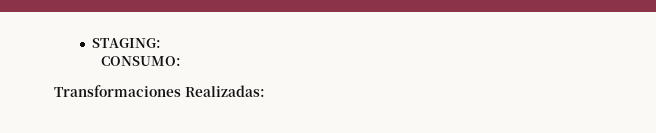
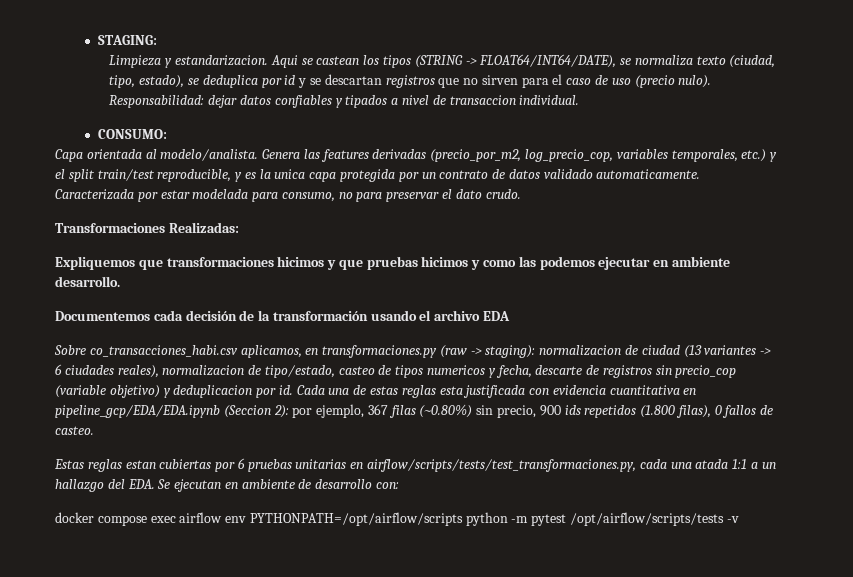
+ Limpieza y estandarizacion. Aqui se castean los tipos (STRING -> FLOAT64/INT64/DATE), se normaliza texto (ciudad, tipo, estado), se deduplica por id y se descartan registros que no sirven para el caso de uso (precio nulo). Responsabilidad: dejar datos confiables y tipados a nivel de transaccion individual.
  CONSUMO:
+ Capa orientada al modelo/analista. Genera las features derivadas (precio_por_m2, log_precio_cop, variables temporales, etc.) y el split train/test reproducible, y es la unica capa protegida por un contrato de datos validado automaticamente. Caracterizada por estar modelada para consumo, no para preservar el dato crudo.
  Transformaciones Realizadas:
+ Expliquemos que transformaciones hicimos y que pruebas hicimos y como las podemos ejecutar en ambiente desarrollo.
+ Documentemos cada decisión de la transformación usando el archivo EDA
+ Sobre co_transacciones_habi.csv aplicamos, en transformaciones.py (raw -> staging): normalizacion de ciudad (13 variantes -> 6 ciudades reales), normalizacion de tipo/estado, casteo de tipos numericos y fecha, descarte de registros sin precio_cop (variable objetivo) y deduplicacion por id. Cada una de estas reglas esta justificada con evidencia cuantitativa en pipeline_gcp/EDA/EDA.ipynb (Seccion 2): por ejemplo, 367 filas (~0.80%) sin precio, 900 ids repetidos (1.800 filas), 0 fallos de casteo.
+ Estas reglas estan cubiertas por 6 pruebas unitarias en airflow/scripts/tests/test_transformaciones.py, cada una atada 1:1 a un hallazgo del EDA. Se ejecutan en ambiente de desarrollo con:
+ docker compose exec airflow env PYTHONPATH=/opt/airflow/scripts python -m pytest /opt/airflow/scripts/tests -v

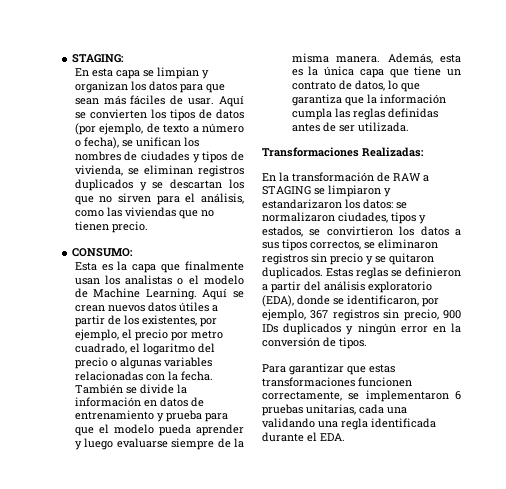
- Limpieza y estandarizacion. Aqui se castean los tipos (STRING -> FLOAT64/INT64/DATE), se normaliza texto (ciudad, tipo, estado), se deduplica por id y se descartan registros que no sirven para el caso de uso (precio nulo). Responsabilidad: dejar datos confiables y tipados a nivel de transaccion individual.
+ En esta capa se limpian y organizan los datos para que sean más fáciles de usar. Aquí se convierten los tipos de datos (por ejemplo, de texto a número o fecha), se unifican los nombres de ciudades y tipos de vivienda, se eliminan registros duplicados y se descartan los que no sirven para el análisis, como las viviendas que no tienen precio.
  CONSUMO:
- Capa orientada al modelo/analista. Genera las features derivadas (precio_por_m2, log_precio_cop, variables temporales, etc.) y el split train/test reproducible, y es la unica capa protegida por un contrato de datos validado automaticamente. Caracterizada por estar modelada para consumo, no para preservar el dato crudo.
+ Esta es la capa que finalmente usan los analistas o el modelo de Machine Learning. Aquí se crean nuevos datos útiles a partir de los existentes, por ejemplo, el precio por metro cuadrado, el logaritmo del precio o algunas variables relacionadas con la fecha. También se divide la información en datos de entrenamiento y prueba para que el modelo pueda aprender y luego evaluarse siempre de la misma manera. Además, esta es la única capa que tiene un contrato de datos, lo que garantiza que la información cumpla las reglas definidas antes de ser utilizada.
  Transformaciones Realizadas:
- Expliquemos que transformaciones hicimos y que pruebas hicimos y como las podemos ejecutar en ambiente desarrollo.
- Documentemos cada decisión de la transformación usando el archivo EDA
- Sobre co_transacciones_habi.csv aplicamos, en transformaciones.py (raw -> staging): normalizacion de ciudad (13 variantes -> 6 ciudades reales), normalizacion de tipo/estado, casteo de tipos numericos y fecha, descarte de registros sin precio_cop (variable objetivo) y deduplicacion por id. Cada una de estas reglas esta justificada con evidencia cuantitativa en pipeline_gcp/EDA/EDA.ipynb (Seccion 2): por ejemplo, 367 filas (~0.80%) sin precio, 900 ids repetidos (1.800 filas), 0 fallos de casteo.
- Estas reglas estan cubiertas por 6 pruebas unitarias en airflow/scripts/tests/test_transformaciones.py, cada una atada 1:1 a un hallazgo del EDA. Se ejecutan en ambiente de desarrollo con:
- docker compose exec airflow env PYTHONPATH=/opt/airflow/scripts python -m pytest /opt/airflow/scripts/tests -v
+ En la transformación de RAW a STAGING se limpiaron y estandarizaron los datos: se normalizaron ciudades, tipos y estados, se convirtieron los datos a sus tipos correctos, se eliminaron registros sin precio y se quitaron duplicados. Estas reglas se definieron a partir del análisis exploratorio (EDA), donde se identificaron, por ejemplo, 367 registros sin precio, 900 IDs duplicados y ningún error en la conversión de tipos.
+ Para garantizar que estas transformaciones funcionen correctamente, se implementaron 6 pruebas unitarias, cada una validando una regla identificada durante el EDA.

